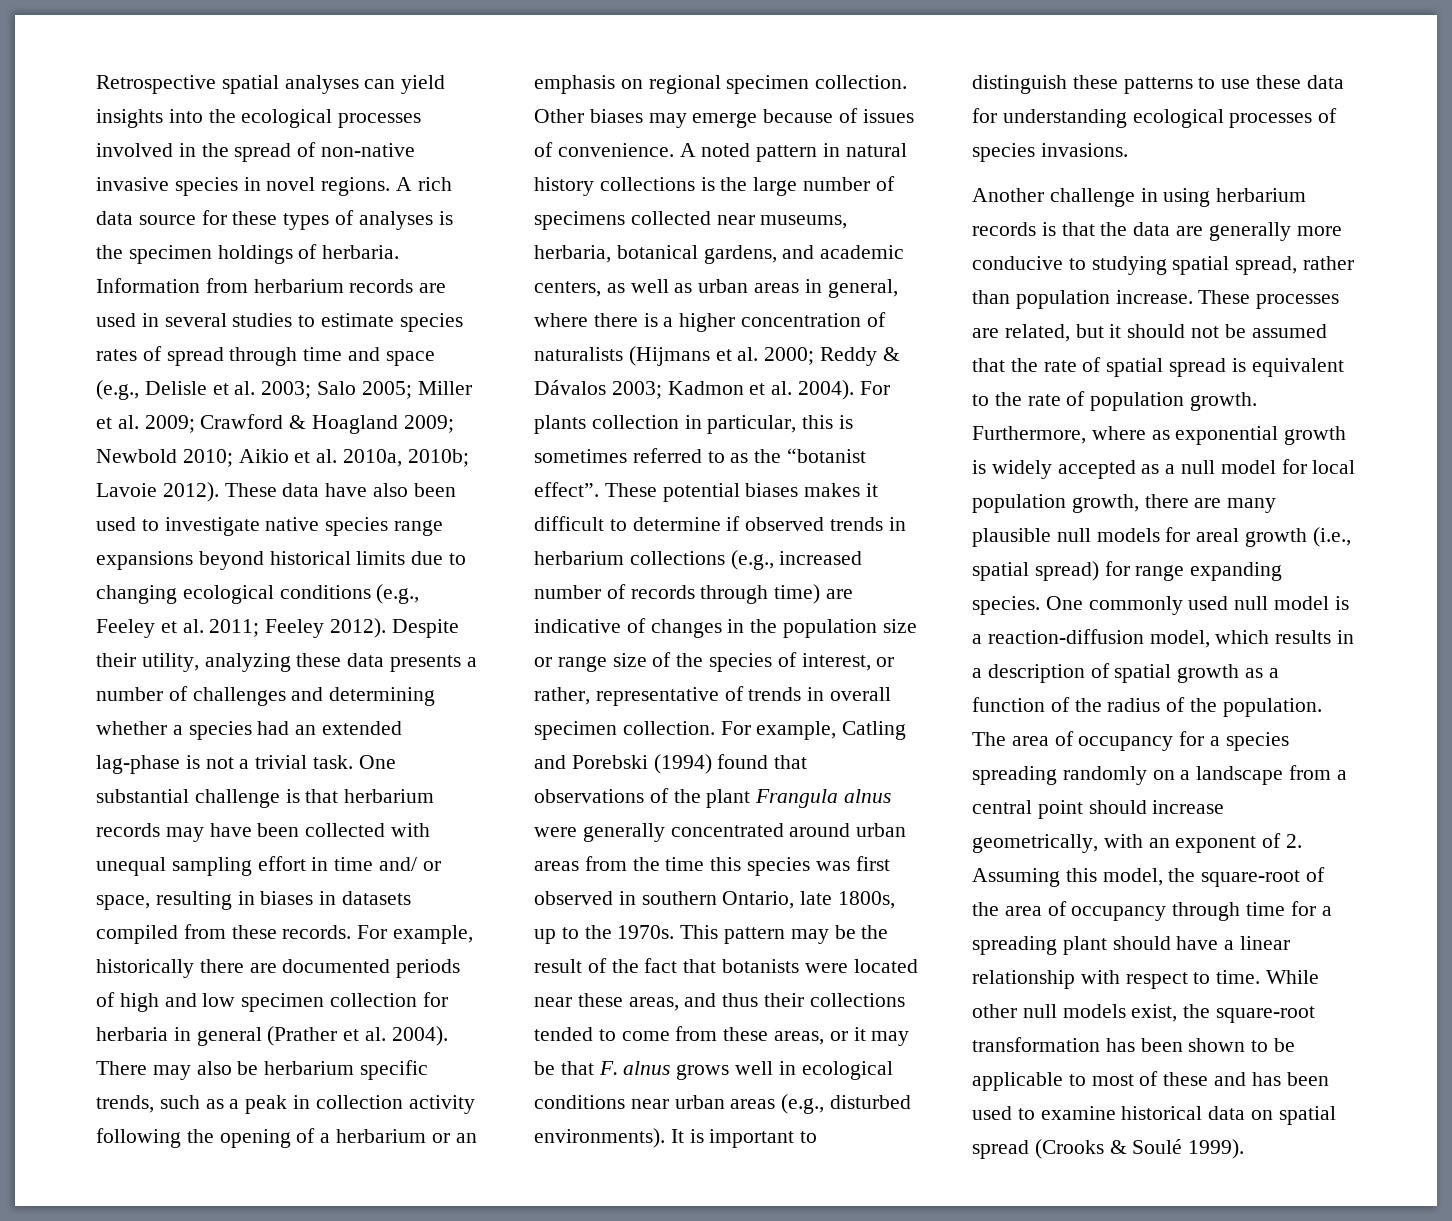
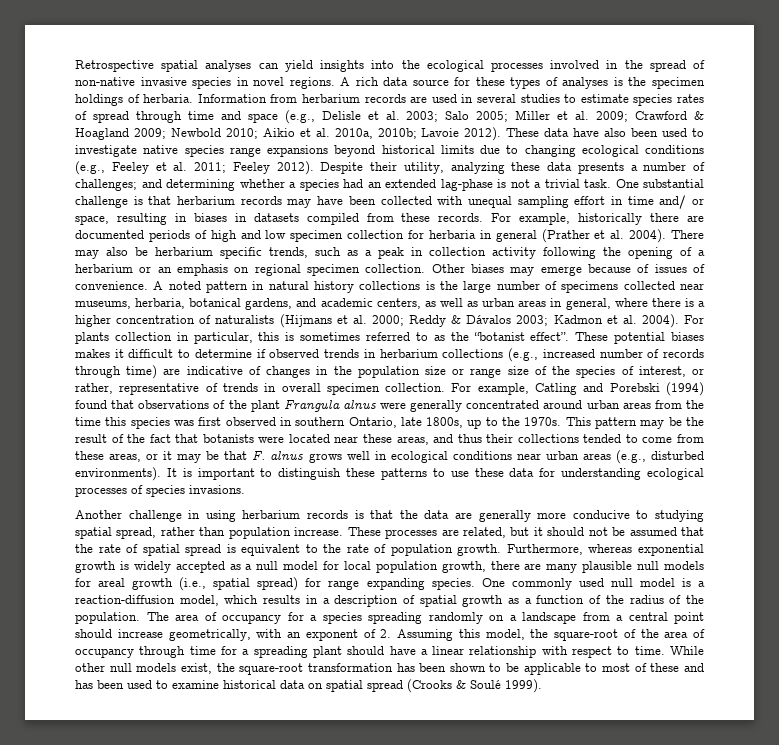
- Despite their utility, analyzing these data presents a number of challenges and determining whether a species had an extended lag-phase is not a trivial task.
+ Despite their utility, analyzing these data presents a number of challenges; and determining whether a species had an extended lag-phase is not a trivial task.
- Furthermore, where as exponential growth is widely accepted as a null model for local population growth, there are many plausible null models for areal growth (i.e., spatial spread) for range expanding species.
+ Furthermore, whereas exponential growth is widely accepted as a null model for local population growth, there are many plausible null models for areal growth (i.e., spatial spread) for range expanding species.

